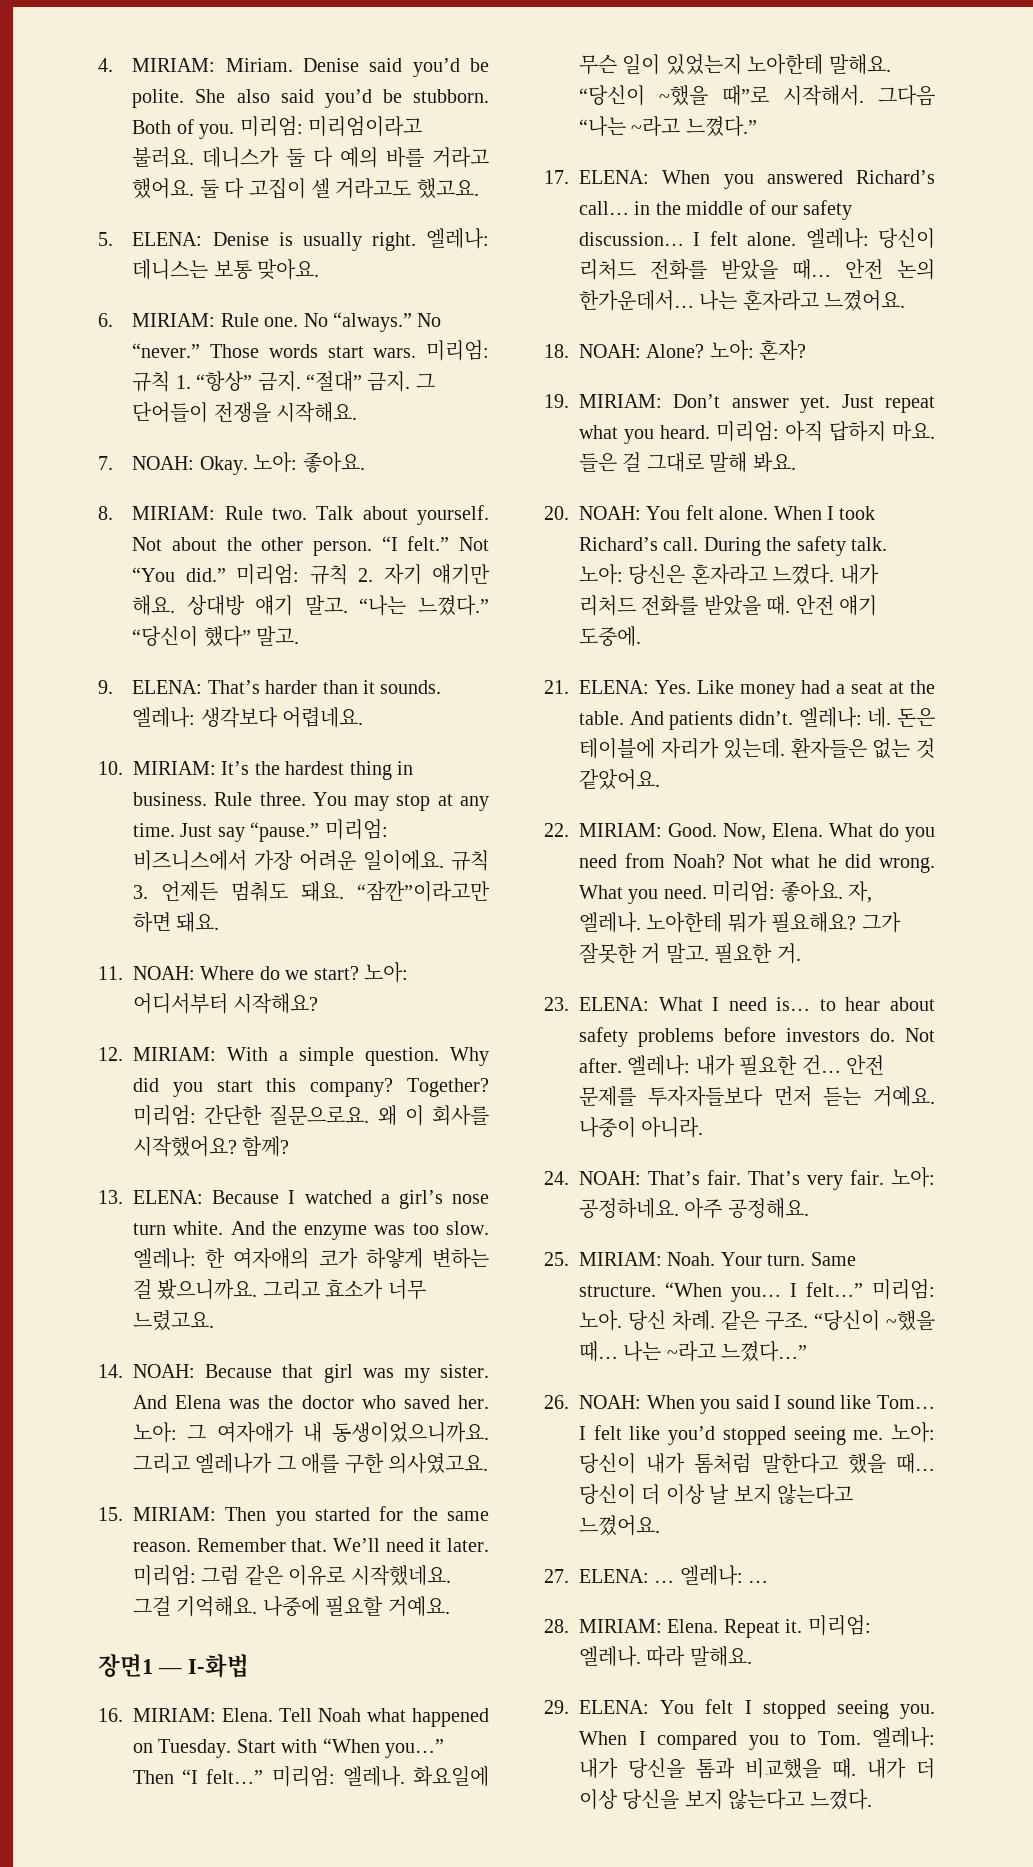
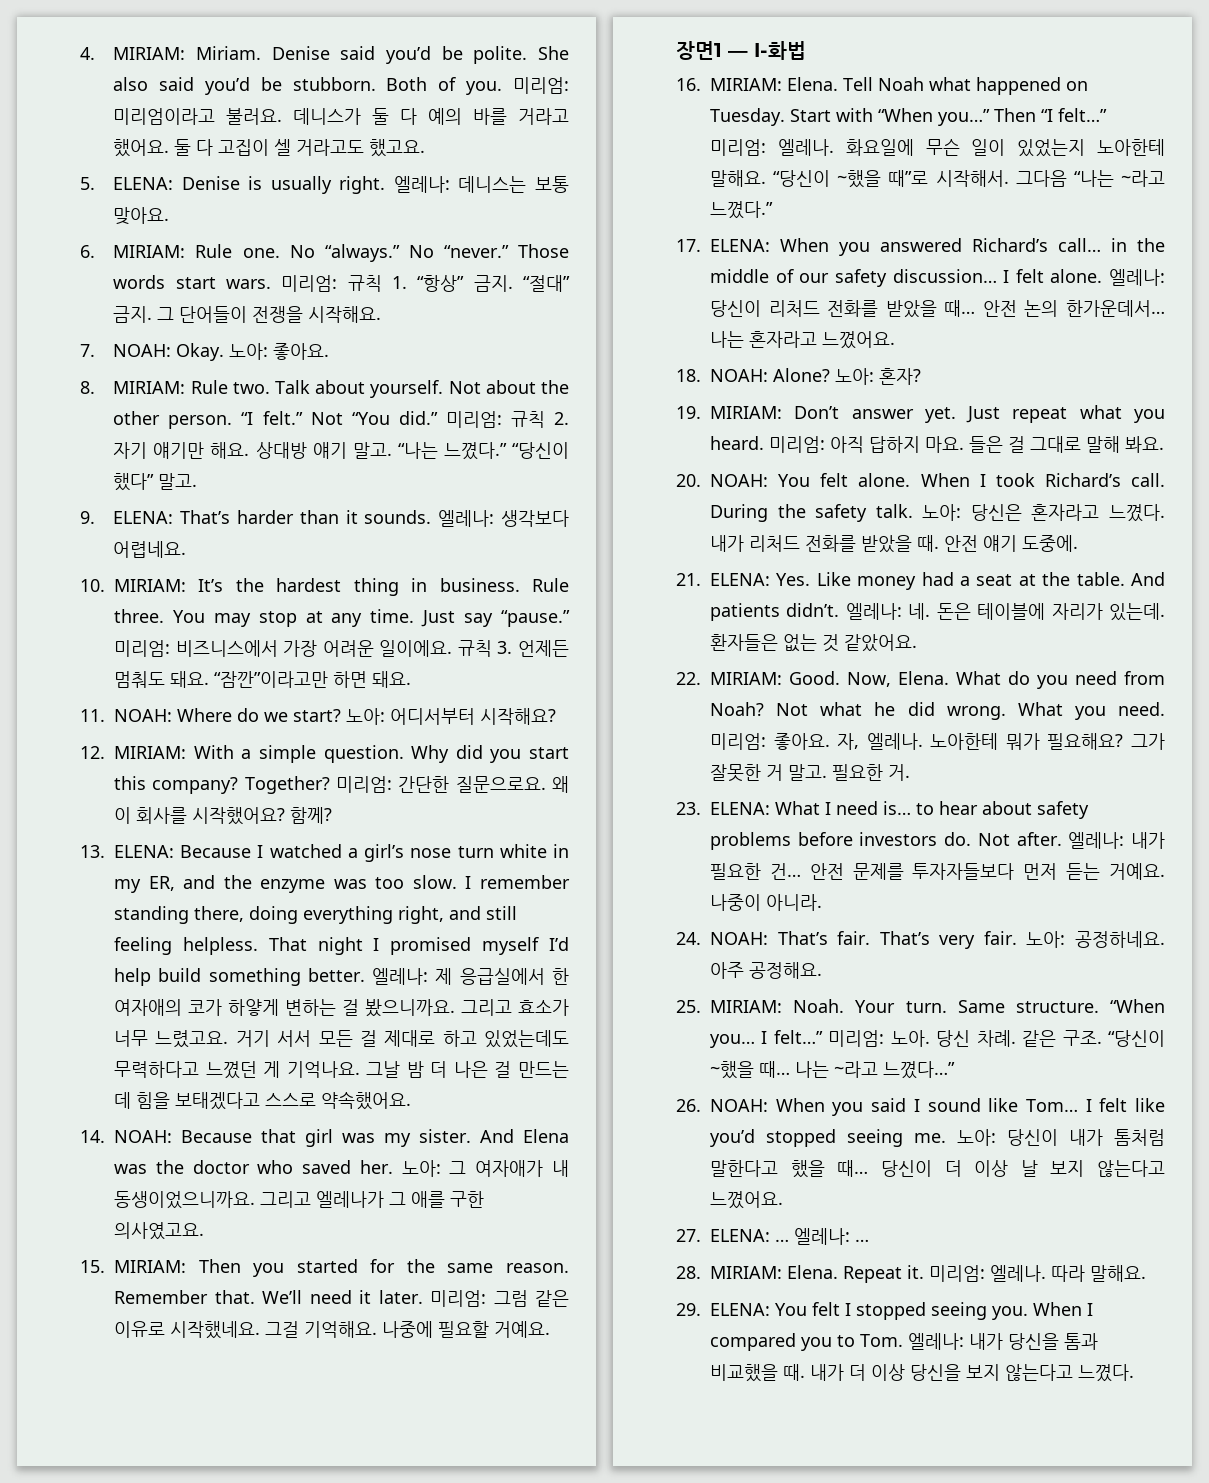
- 13. ELENA: Because I watched a girl’s nose turn white. And the enzyme was too slow.
+ 13. ELENA: Because I watched a girl’s nose turn white in my ER, and the enzyme was too slow.
- 엘레나: 한 여자애의 코가 하얗게 변하는 걸 봤으니까요.
+ I remember standing there, doing everything right, and still feeling helpless. That night I promised myself I’d help build something better. 엘레나: 제 응급실에서 한 여자애의 코가 하얗게 변하는 걸 봤으니까요.
+ 거기 서서 모든 걸 제대로 하고 있었는데도 무력하다고 느꼈던 게 기억나요. 그날 밤 더 나은 걸 만드는 데 힘을 보태겠다고 스스로 약속했어요.

